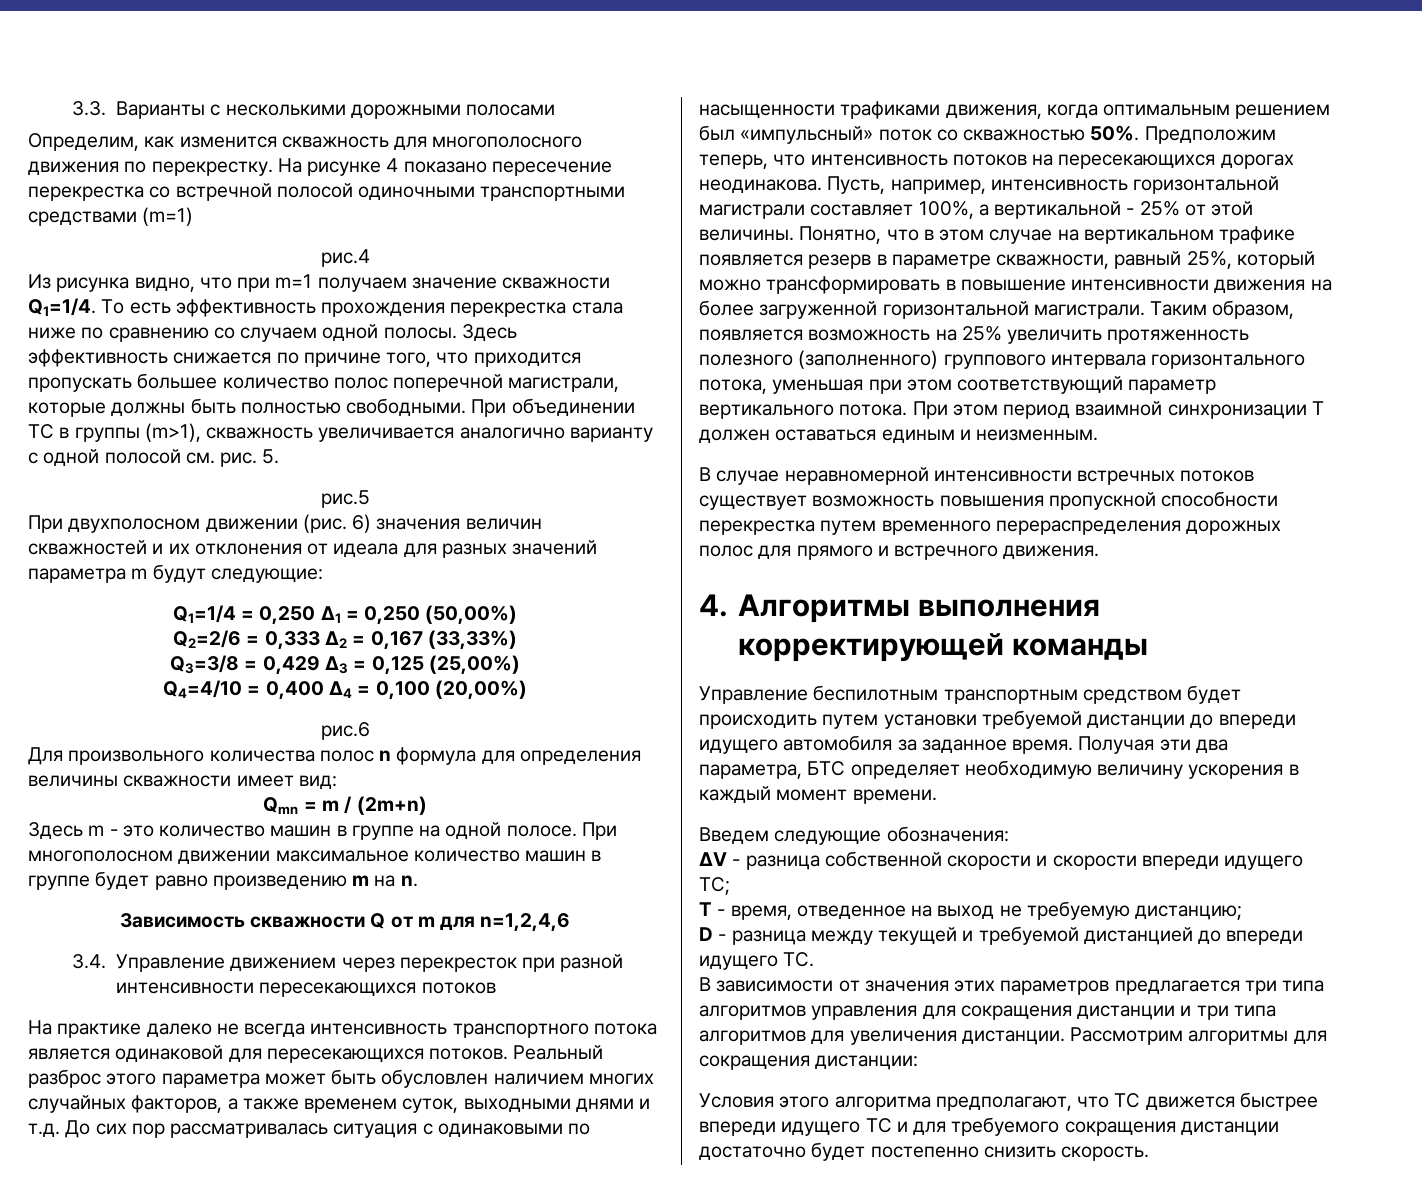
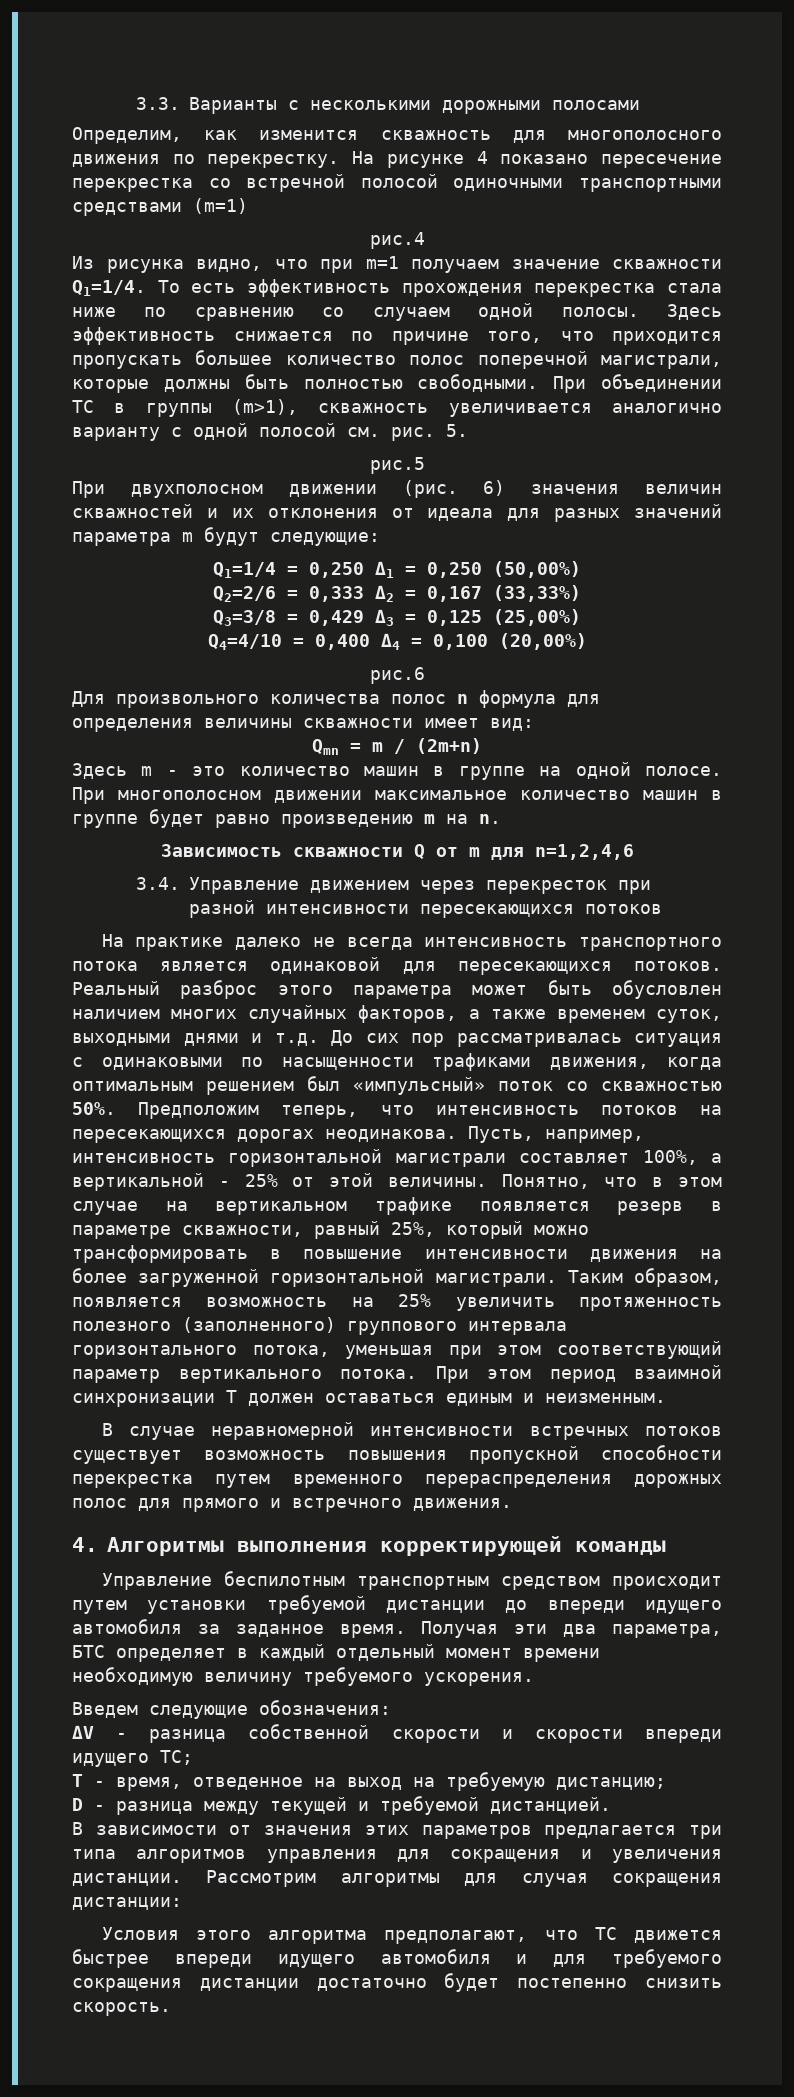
- Управление беспилотным транспортным средством будет происходить путем установки требуемой дистанции до впереди идущего автомобиля за заданное время.
+ Управление беспилотным транспортным средством происходит путем установки требуемой дистанции до впереди идущего автомобиля за заданное время.
- Получая эти два параметра, БТС определяет необходимую величину ускорения в каждый момент времени.
+ Получая эти два параметра, БТС определяет в каждый отдельный момент времени необходимую величину требуемого ускорения.
- T - время, отведенное на выход не требуемую дистанцию;
+ T - время, отведенное на выход на требуемую дистанцию;
- D - разница между текущей и требуемой дистанцией до впереди идущего ТС.
+ D - разница между текущей и требуемой дистанцией.
- В зависимости от значения этих параметров предлагается три типа алгоритмов управления для сокращения дистанции и три типа алгоритмов для увеличения дистанции.
+ В зависимости от значения этих параметров предлагается три типа алгоритмов управления для сокращения и увеличения дистанции.
- Рассмотрим алгоритмы для сокращения дистанции:
+ Рассмотрим алгоритмы для случая сокращения дистанции:
- Условия этого алгоритма предполагают, что ТС движется быстрее впереди идущего ТС и для требуемого сокращения дистанции достаточно будет постепенно снизить скорость.
+ Условия этого алгоритма предполагают, что ТС движется быстрее впереди идущего автомобиля и для требуемого сокращения дистанции достаточно будет постепенно снизить скорость.

